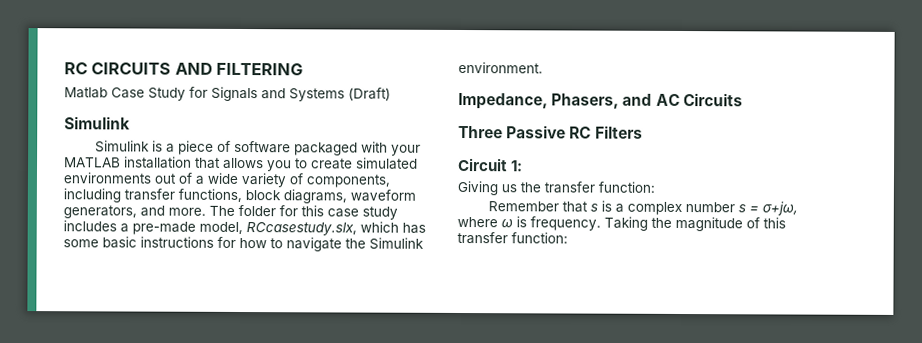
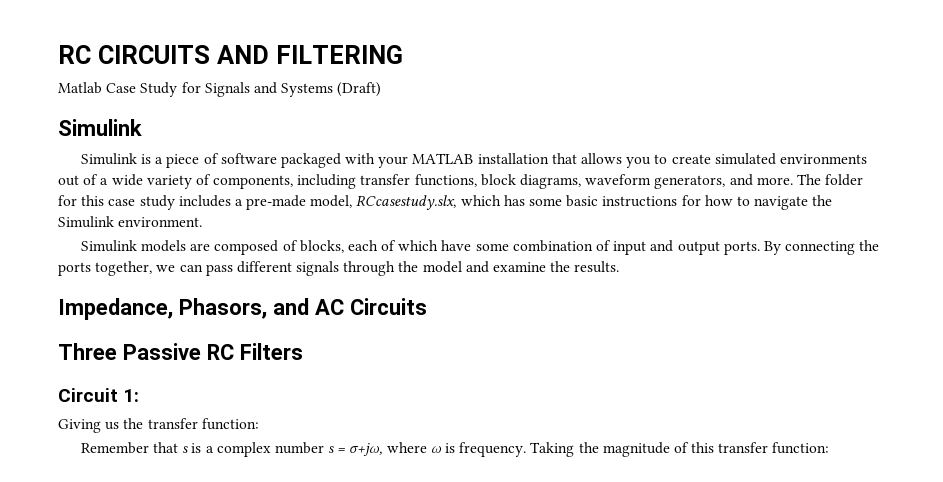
+ Simulink models are composed of blocks, each of which have some combination of input and output ports. By connecting the ports together, we can pass different signals through the model and examine the results.
- Impedance, Phasers, and AC Circuits
+ Impedance, Phasors, and AC Circuits

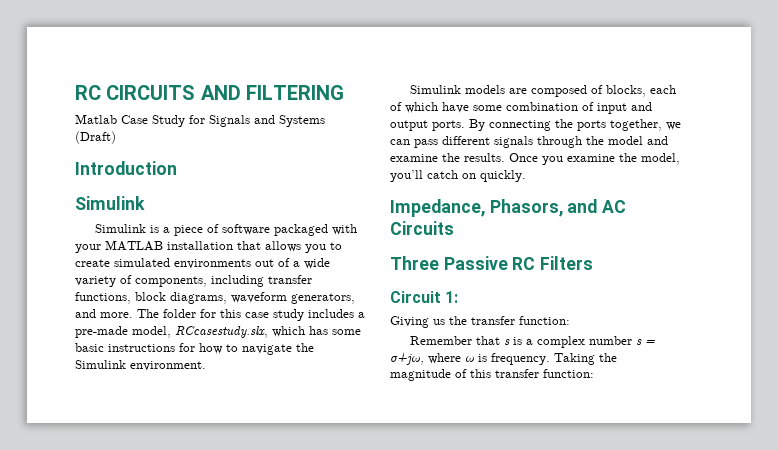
+ Introduction
+ Once you examine the model, you’ll catch on quickly.

